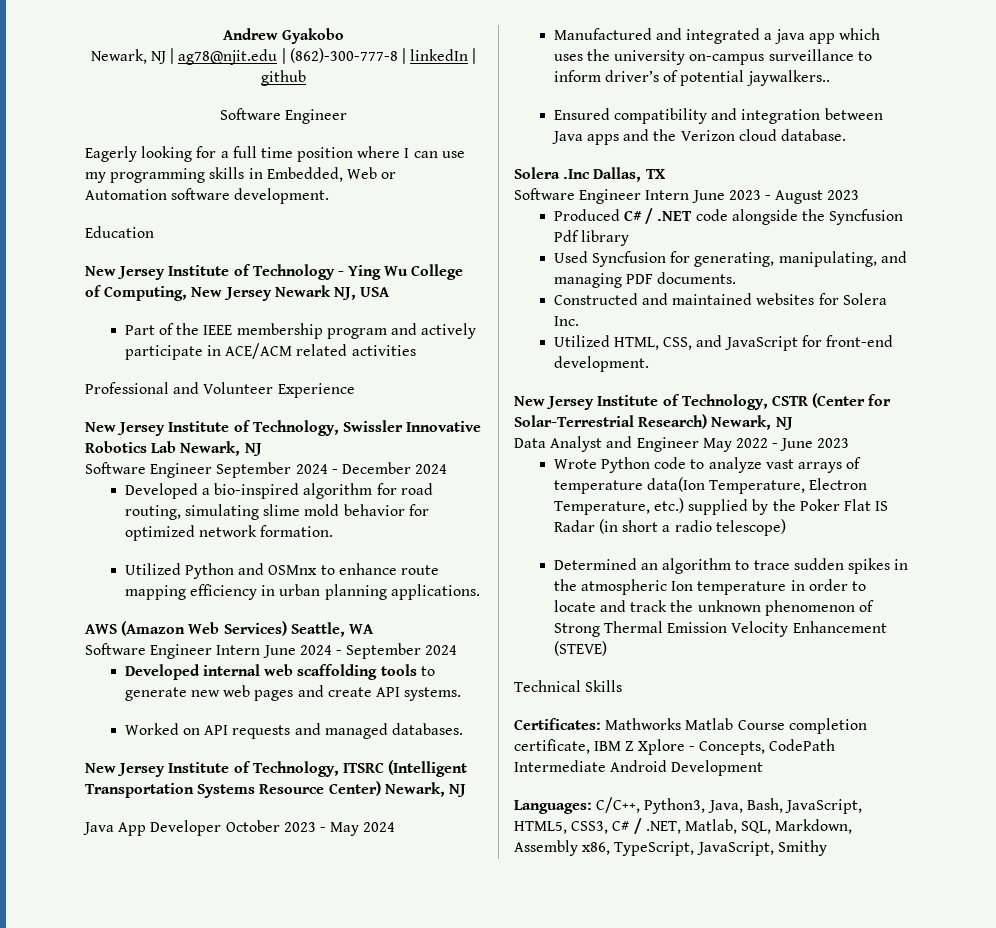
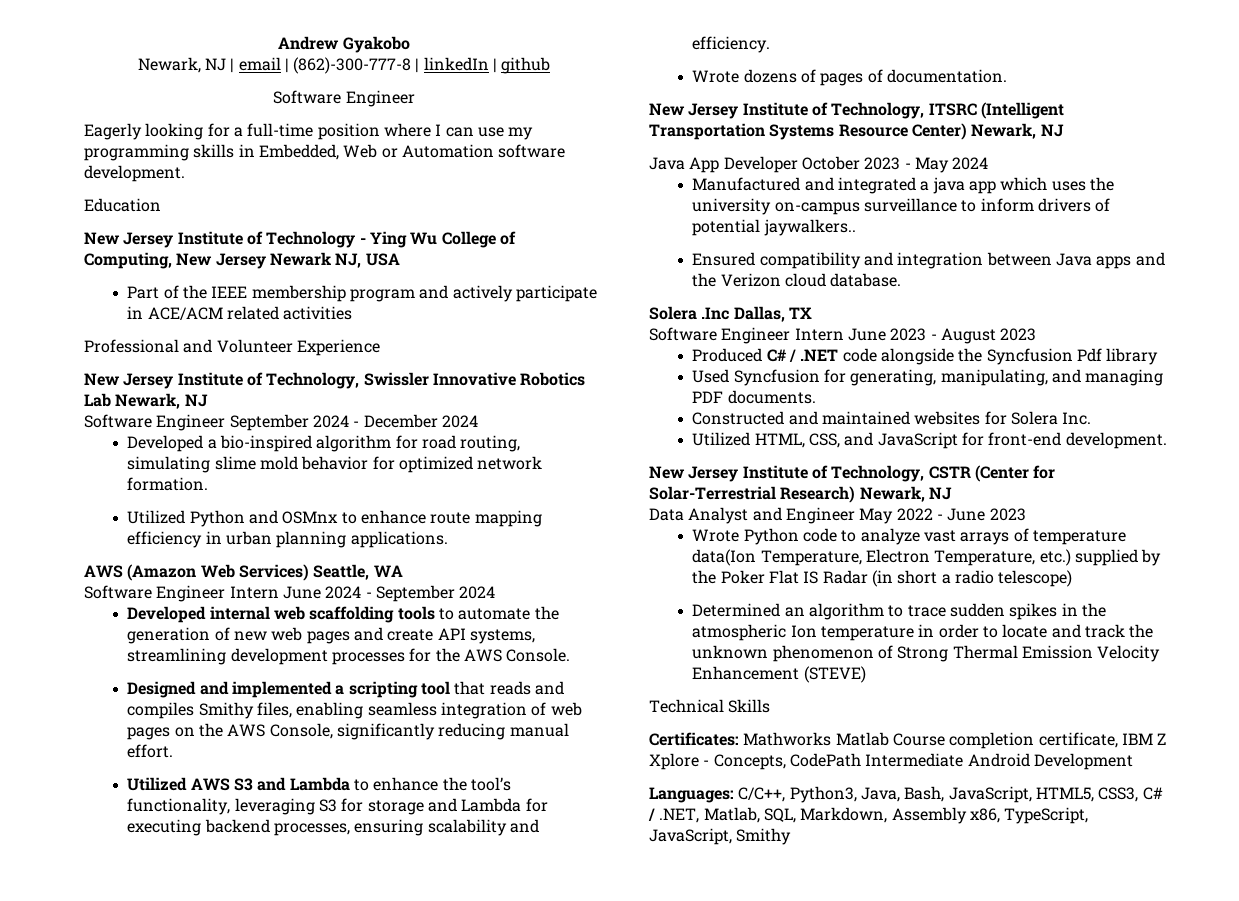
- Newark, NJ | ag78@njit.edu | (862)-300-777-8 | linkedIn | github
+ Newark, NJ | email | (862)-300-777-8 | linkedIn | github
- Eagerly looking for a full time position where I can use my programming skills in Embedded, Web or Automation software development.
+ Eagerly looking for a full-time position where I can use my programming skills in Embedded, Web or Automation software development.
- Developed internal web scaffolding tools to generate new web pages and create API systems.
- Worked on API requests and managed databases.
+ Developed internal web scaffolding tools to automate the generation of new web pages and create API systems, streamlining development processes for the AWS Console.
+ Designed and implemented a scripting tool that reads and compiles Smithy files, enabling seamless integration of web pages on the AWS Console, significantly reducing manual effort.
+ Utilized AWS S3 and Lambda to enhance the tool’s functionality, leveraging S3 for storage and Lambda for executing backend processes, ensuring scalability and efficiency.
+ Wrote dozens of pages of documentation.
- Manufactured and integrated a java app which uses the university on-campus surveillance to inform driver’s of potential jaywalkers..
+ Manufactured and integrated a java app which uses the university on-campus surveillance to inform drivers of potential jaywalkers..

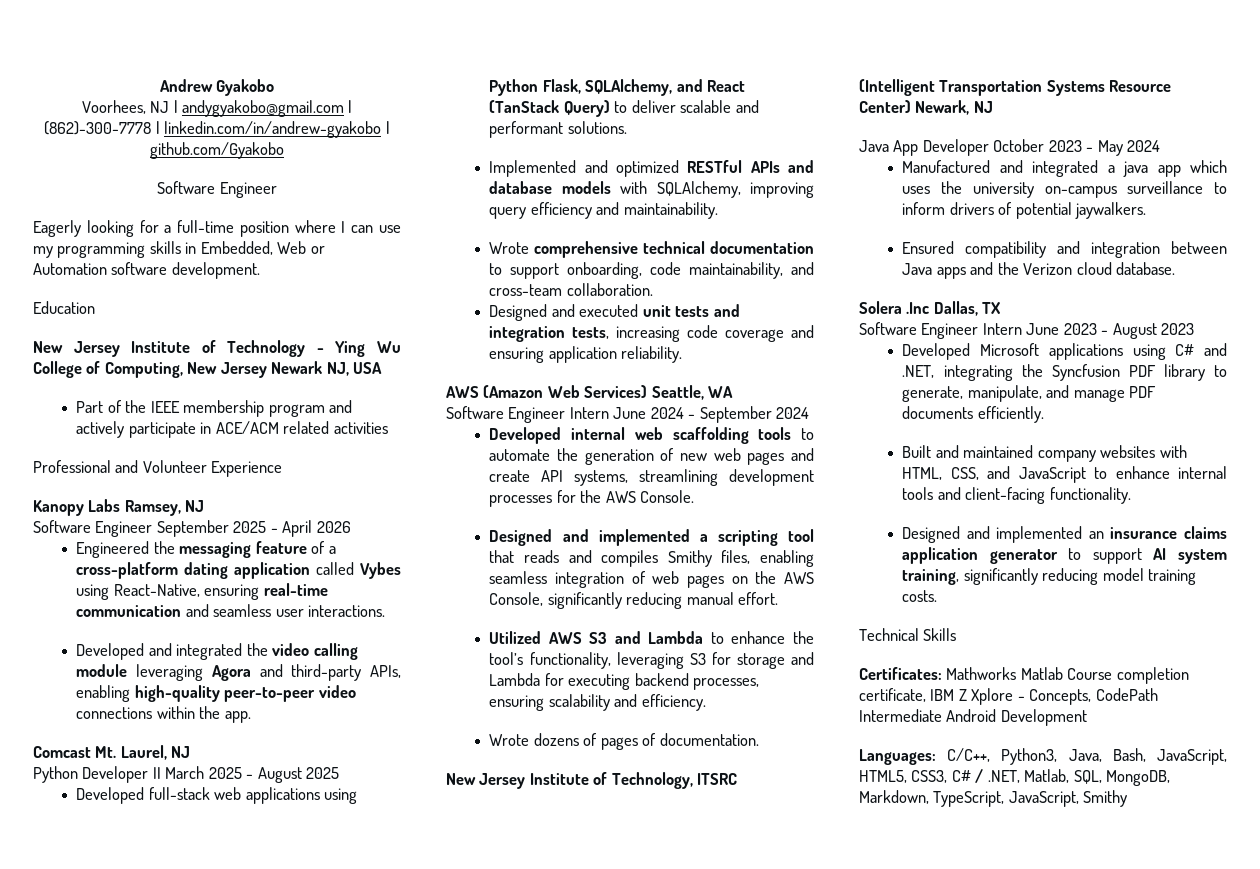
- Newark, NJ | email | (862)-300-777-8 | linkedIn | github
+ Voorhees, NJ | andygyakobo@gmail.com | (862)-300-7778 | linkedin.com/in/andrew-gyakobo | github.com/Gyakobo
- New Jersey Institute of Technology, Swissler Innovative Robotics Lab Newark, NJ
- Software Engineer September 2024 - December 2024
- Developed a bio-inspired algorithm for road routing, simulating slime mold behavior for optimized network formation.
- Utilized Python and OSMnx to enhance route mapping efficiency in urban planning applications.
+ Kanopy Labs Ramsey, NJ
+ Software Engineer September 2025 - April 2026
+ Engineered the messaging feature of a cross-platform dating application called Vybes using React-Native, ensuring real-time communication and seamless user interactions.
+ Developed and integrated the video calling module leveraging Agora and third-party APIs, enabling high-quality peer-to-peer video connections within the app.
+ Comcast Mt. Laurel, NJ
+ Python Developer II March 2025 - August 2025
+ Developed full-stack web applications using Python Flask, SQLAlchemy, and React (TanStack Query) to deliver scalable and performant solutions.
+ Implemented and optimized RESTful APIs and database models with SQLAlchemy, improving query efficiency and maintainability.
+ Wrote comprehensive technical documentation to support onboarding, code maintainability, and cross-team collaboration.
+ Designed and executed unit tests and integration tests, increasing code coverage and ensuring application reliability.
- Manufactured and integrated a java app which uses the university on-campus surveillance to inform drivers of potential jaywalkers..
+ Manufactured and integrated a java app which uses the university on-campus surveillance to inform drivers of potential jaywalkers.
- Produced C# / .NET code alongside the Syncfusion Pdf library
- Used Syncfusion for generating, manipulating, and managing PDF documents.
- Constructed and maintained websites for Solera Inc.
- Utilized HTML, CSS, and JavaScript for front-end development.
- New Jersey Institute of Technology, CSTR (Center for Solar-Terrestrial Research) Newark, NJ
- Data Analyst and Engineer May 2022 - June 2023
- Wrote Python code to analyze vast arrays of temperature data(Ion Temperature, Electron Temperature, etc.) supplied by the Poker Flat IS Radar (in short a radio telescope)
- Determined an algorithm to trace sudden spikes in the atmospheric Ion temperature in order to locate and track the unknown phenomenon of Strong Thermal Emission Velocity Enhancement (STEVE)
+ Developed Microsoft applications using C# and .NET, integrating the Syncfusion PDF library to generate, manipulate, and manage PDF documents efficiently.
+ Built and maintained company websites with HTML, CSS, and JavaScript to enhance internal tools and client-facing functionality.
+ Designed and implemented an insurance claims application generator to support AI system training, significantly reducing model training costs.
- Languages: C/C++, Python3, Java, Bash, JavaScript, HTML5, CSS3, C# / .NET, Matlab, SQL, Markdown, Assembly x86, TypeScript, JavaScript, Smithy
+ Languages: C/C++, Python3, Java, Bash, JavaScript, HTML5, CSS3, C# / .NET, Matlab, SQL, MongoDB, Markdown, TypeScript, JavaScript, Smithy

